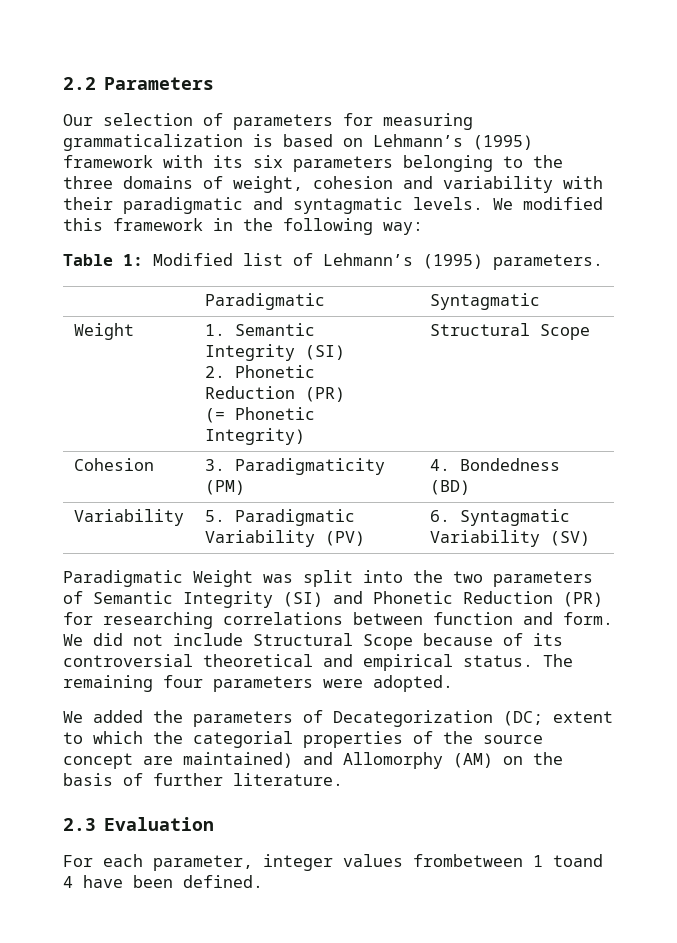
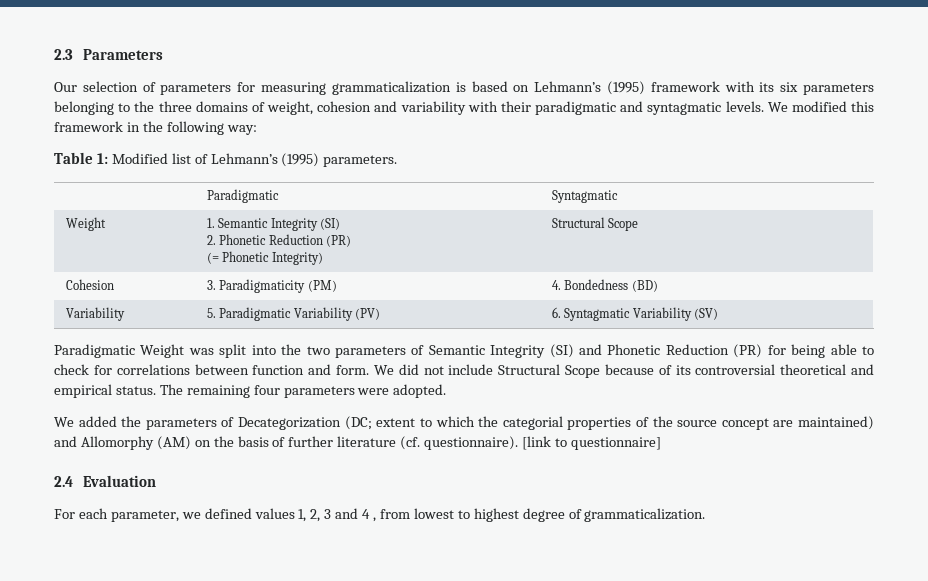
- 2.2 Parameters
+ 2.3 Parameters
- Paradigmatic Weight was split into the two parameters of Semantic Integrity (SI) and Phonetic Reduction (PR) for researching correlations between function and form.
+ Paradigmatic Weight was split into the two parameters of Semantic Integrity (SI) and Phonetic Reduction (PR) for being able to check for correlations between function and form.
- We added the parameters of Decategorization (DC; extent to which the categorial properties of the source concept are maintained) and Allomorphy (AM) on the basis of further literature.
- 2.3 Evaluation
- For each parameter, integer values frombetween 1 toand 4 have been defined.
+ We added the parameters of Decategorization (DC; extent to which the categorial properties of the source concept are maintained) and Allomorphy (AM) on the basis of further literature (cf. questionnaire). [link to questionnaire]
+ 2.4 Evaluation
+ For each parameter, we defined values 1, 2, 3 and 4 , from lowest to highest degree of grammaticalization.

